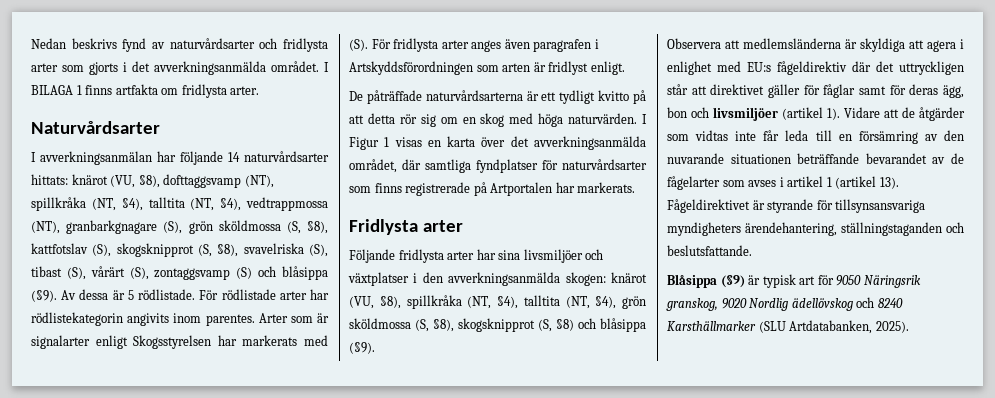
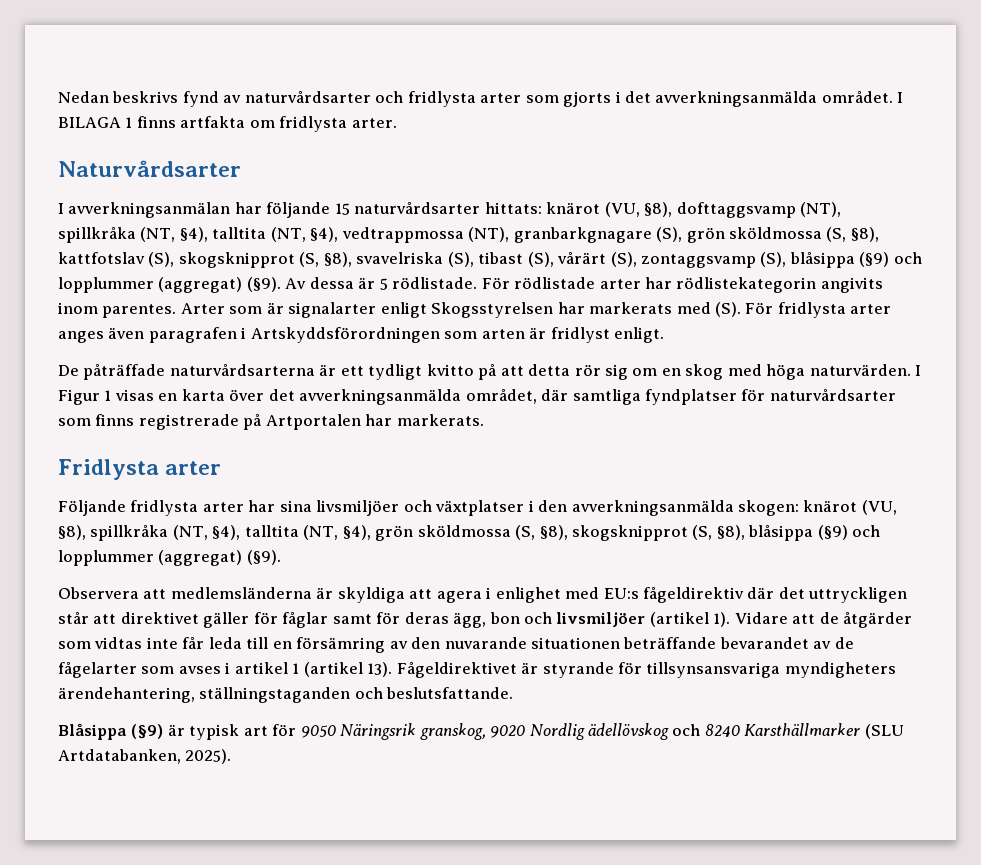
- I avverkningsanmälan har följande 14 naturvårdsarter hittats: knärot (VU, §8), dofttaggsvamp (NT), spillkråka (NT, §4), talltita (NT, §4), vedtrappmossa (NT), granbarkgnagare (S), grön sköldmossa (S, §8), kattfotslav (S), skogsknipprot (S, §8), svavelriska (S), tibast (S), vårärt (S), zontaggsvamp (S) och blåsippa (§9).
+ I avverkningsanmälan har följande 15 naturvårdsarter hittats: knärot (VU, §8), dofttaggsvamp (NT), spillkråka (NT, §4), talltita (NT, §4), vedtrappmossa (NT), granbarkgnagare (S), grön sköldmossa (S, §8), kattfotslav (S), skogsknipprot (S, §8), svavelriska (S), tibast (S), vårärt (S), zontaggsvamp (S), blåsippa (§9) och lopplummer (aggregat) (§9).
- Följande fridlysta arter har sina livsmiljöer och växtplatser i den avverkningsanmälda skogen: knärot (VU, §8), spillkråka (NT, §4), talltita (NT, §4), grön sköldmossa (S, §8), skogsknipprot (S, §8) och blåsippa (§9).
+ Följande fridlysta arter har sina livsmiljöer och växtplatser i den avverkningsanmälda skogen: knärot (VU, §8), spillkråka (NT, §4), talltita (NT, §4), grön sköldmossa (S, §8), skogsknipprot (S, §8), blåsippa (§9) och lopplummer (aggregat) (§9).

